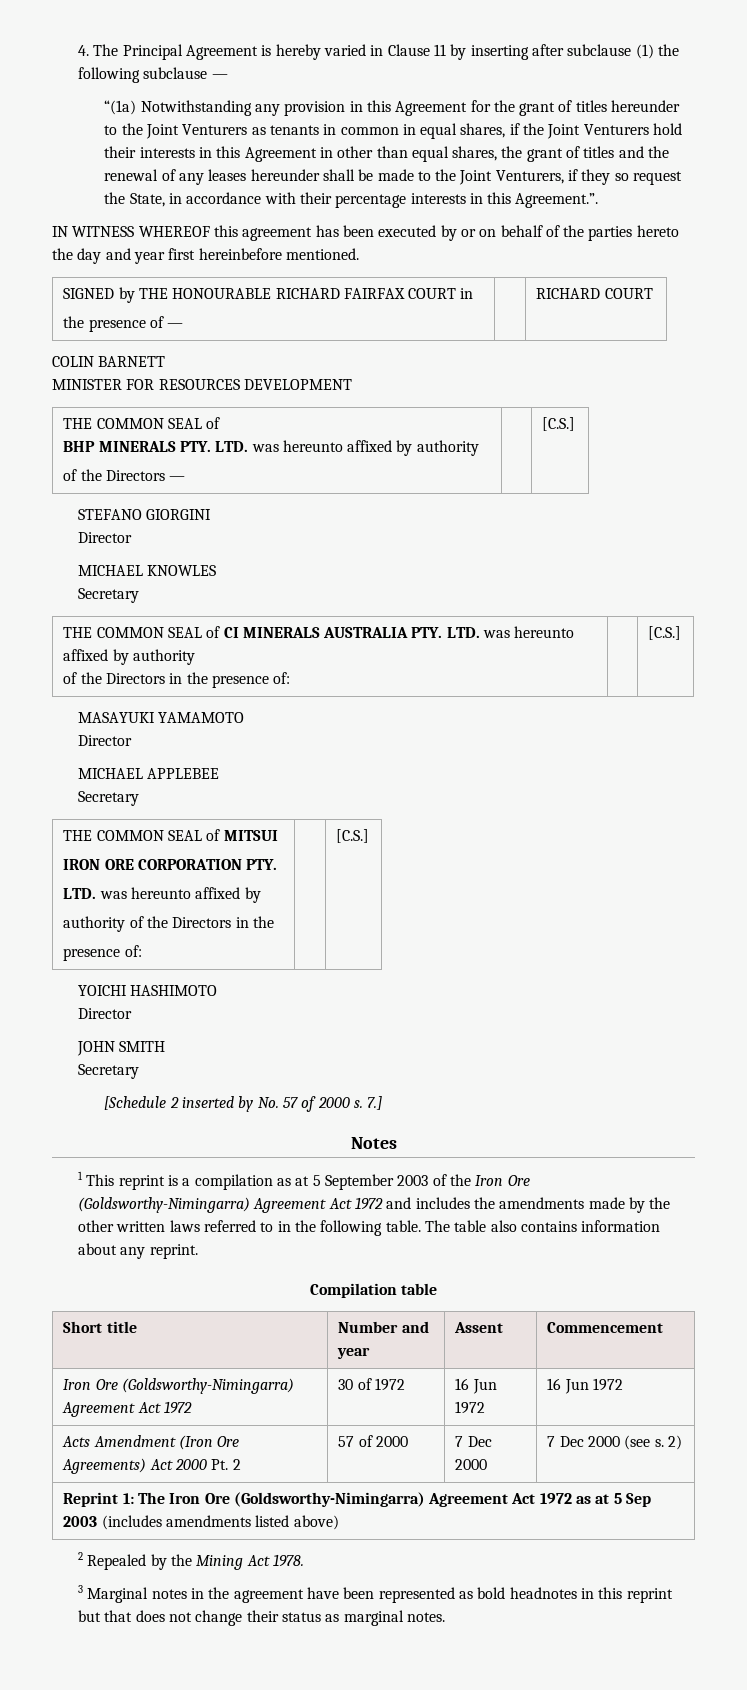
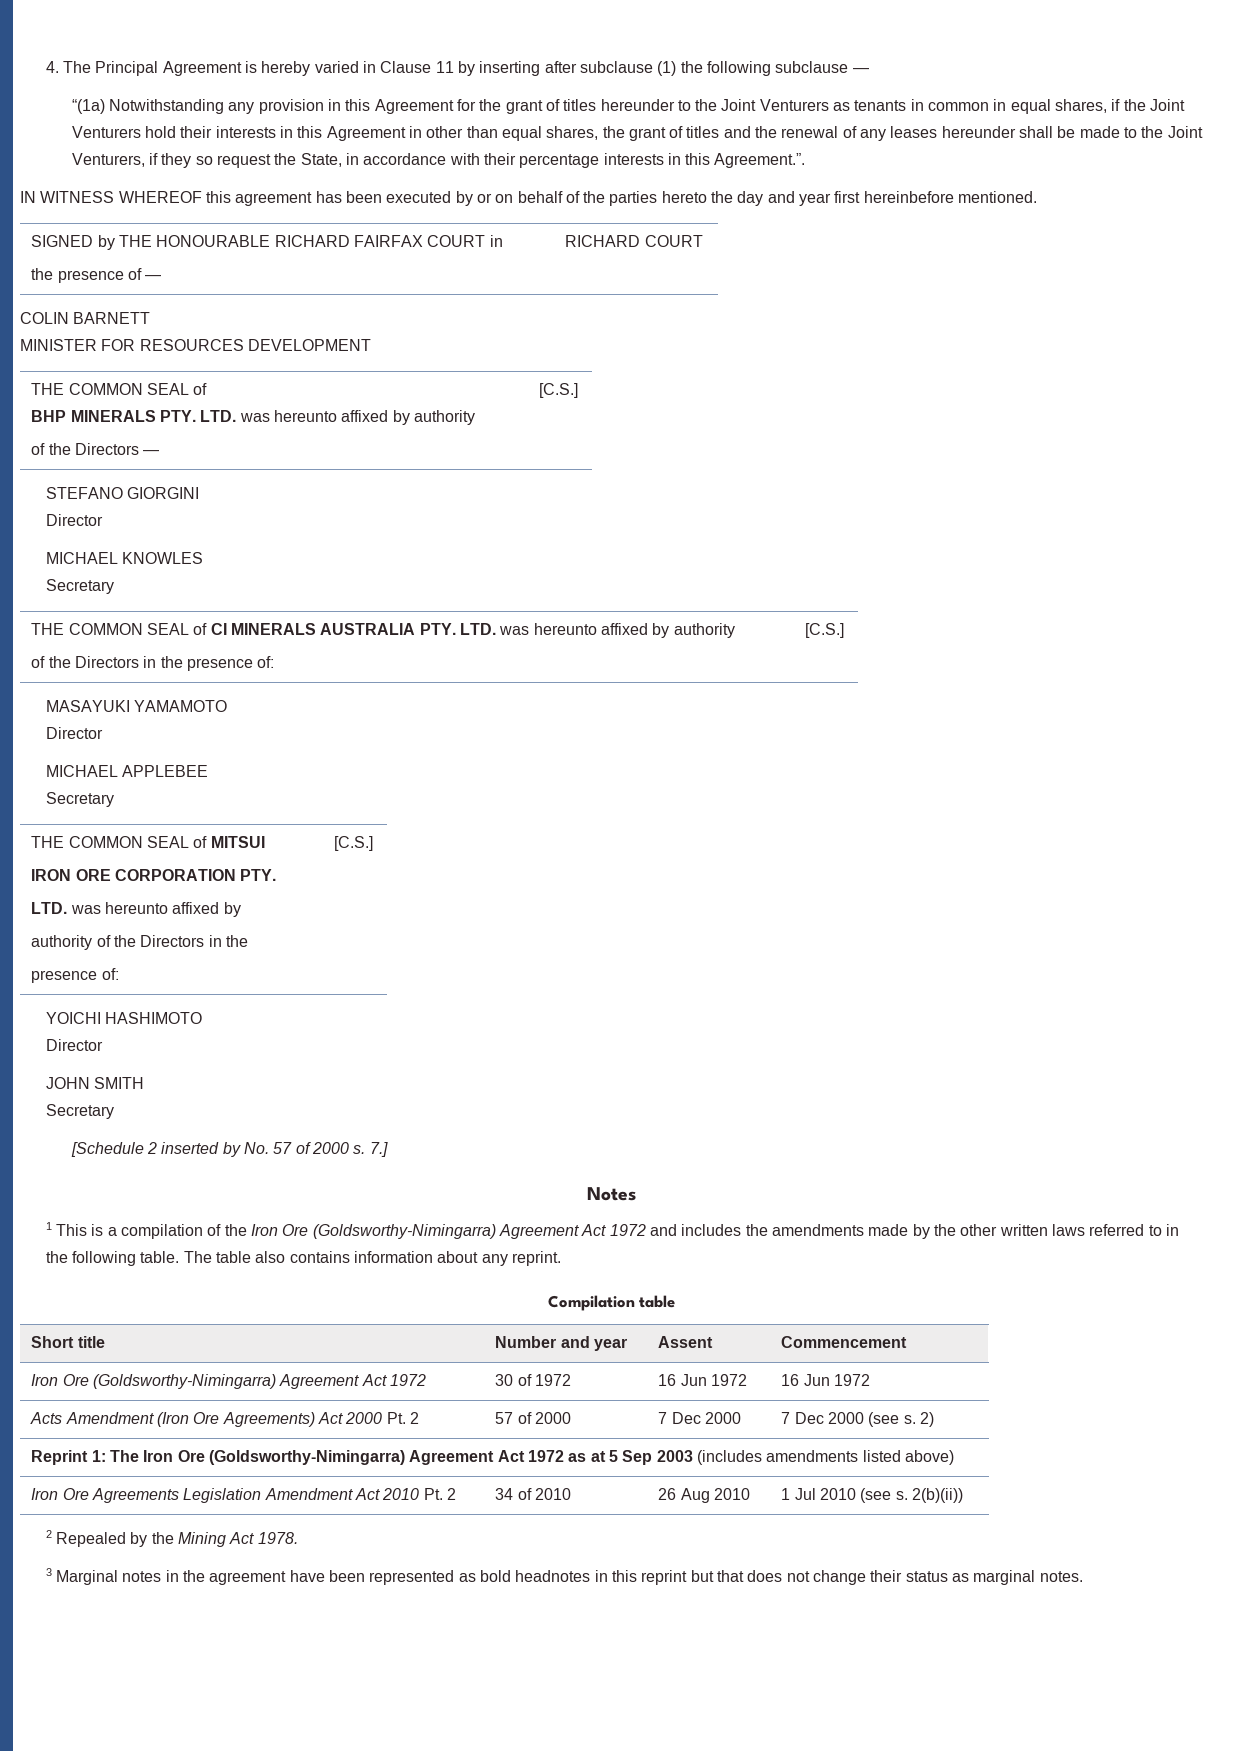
- 1 This reprint is a compilation as at 5 September 2003 of the Iron Ore (Goldsworthy-Nimingarra) Agreement Act 1972 and includes the amendments made by the other written laws referred to in the following table.
+ 1 This is a compilation of the Iron Ore (Goldsworthy-Nimingarra) Agreement Act 1972 and includes the amendments made by the other written laws referred to in the following table.
+ Iron Ore Agreements Legislation Amendment Act 2010 Pt. 2 | 34 of 2010 | 26 Aug 2010 | 1 Jul 2010 (see s. 2(b)(ii))

